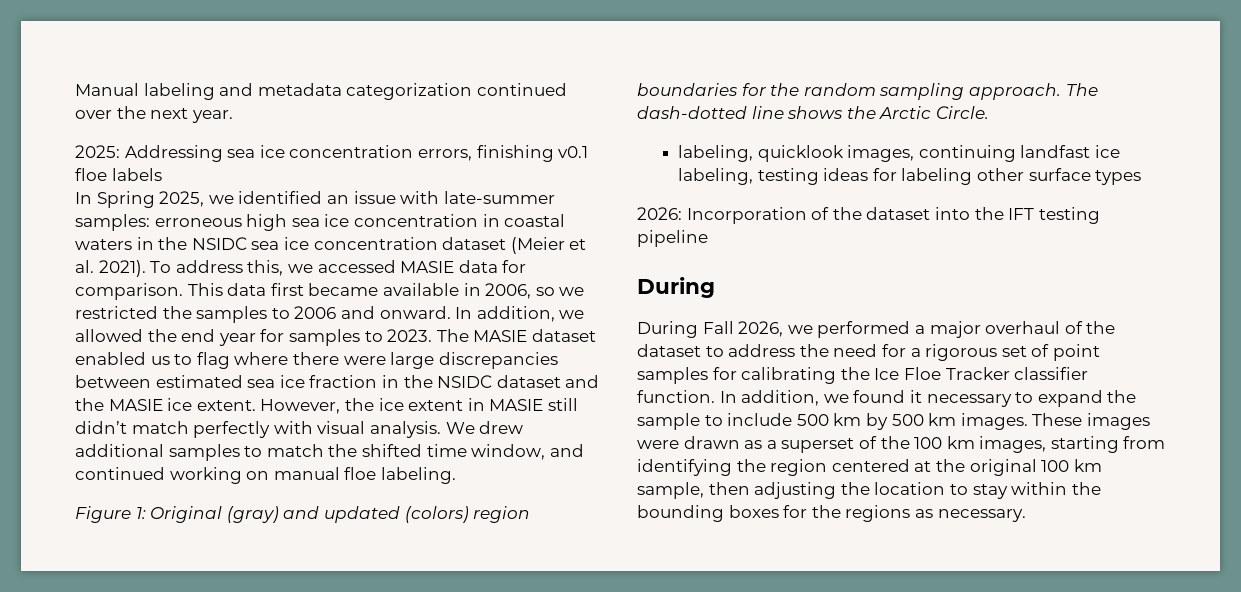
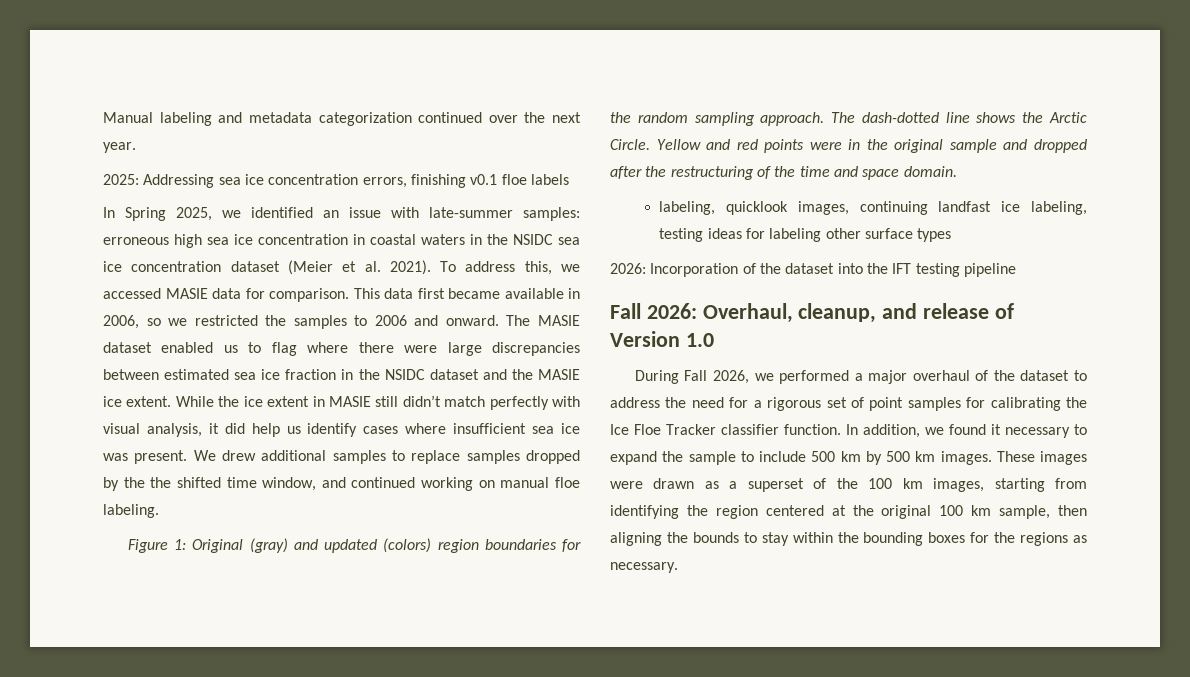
- In addition, we allowed the end year for samples to 2023.
- However, the ice extent in MASIE still didn’t match perfectly with visual analysis.
+ While the ice extent in MASIE still didn’t match perfectly with visual analysis, it did help us identify cases where insufficient sea ice was present.
- We drew additional samples to match the shifted time window, and continued working on manual floe labeling.
+ We drew additional samples to replace samples dropped by the the shifted time window, and continued working on manual floe labeling.
+ Yellow and red points were in the original sample and dropped after the restructuring of the time and space domain.
  2026: Incorporation of the dataset into the IFT testing pipeline
- During
+ Fall 2026: Overhaul, cleanup, and release of Version 1.0
- These images were drawn as a superset of the 100 km images, starting from identifying the region centered at the original 100 km sample, then adjusting the location to stay within the bounding boxes for the regions as necessary.
+ These images were drawn as a superset of the 100 km images, starting from identifying the region centered at the original 100 km sample, then aligning the bounds to stay within the bounding boxes for the regions as necessary.

